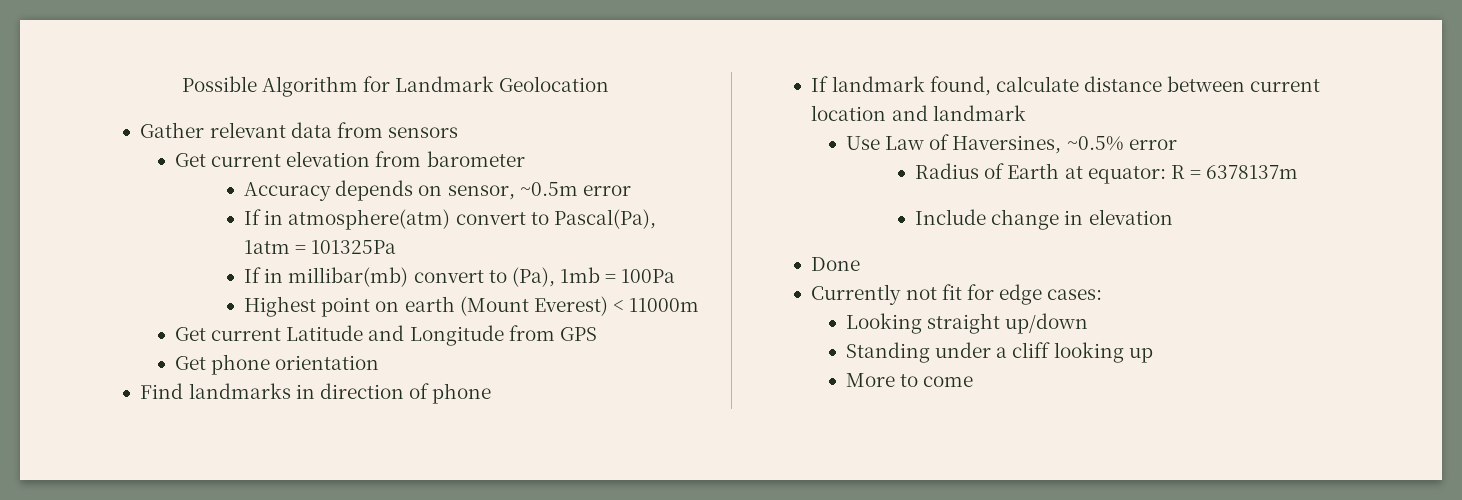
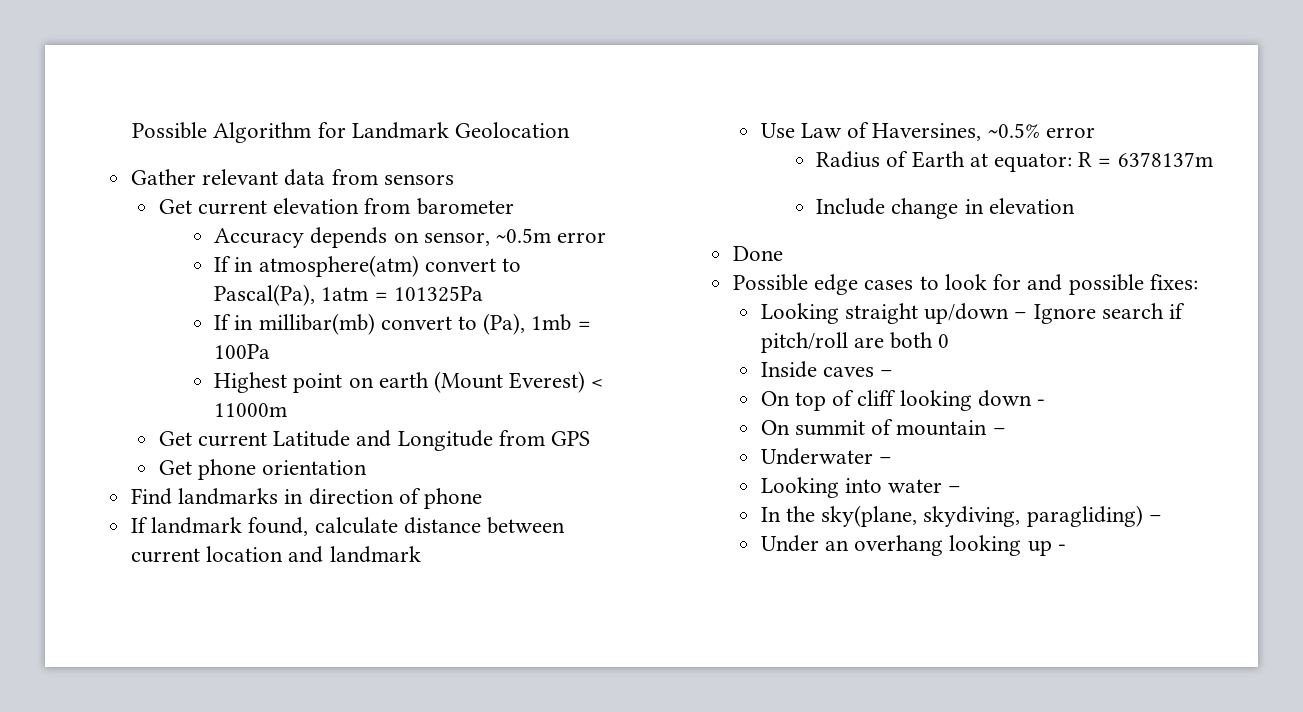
- Currently not fit for edge cases:
- Looking straight up/down
- Standing under a cliff looking up
- More to come
+ Possible edge cases to look for and possible fixes:
+ Looking straight up/down – Ignore search if pitch/roll are both 0
+ Inside caves –
+ On top of cliff looking down -
+ On summit of mountain –
+ Underwater –
+ Looking into water –
+ In the sky(plane, skydiving, paragliding) –
+ Under an overhang looking up -

